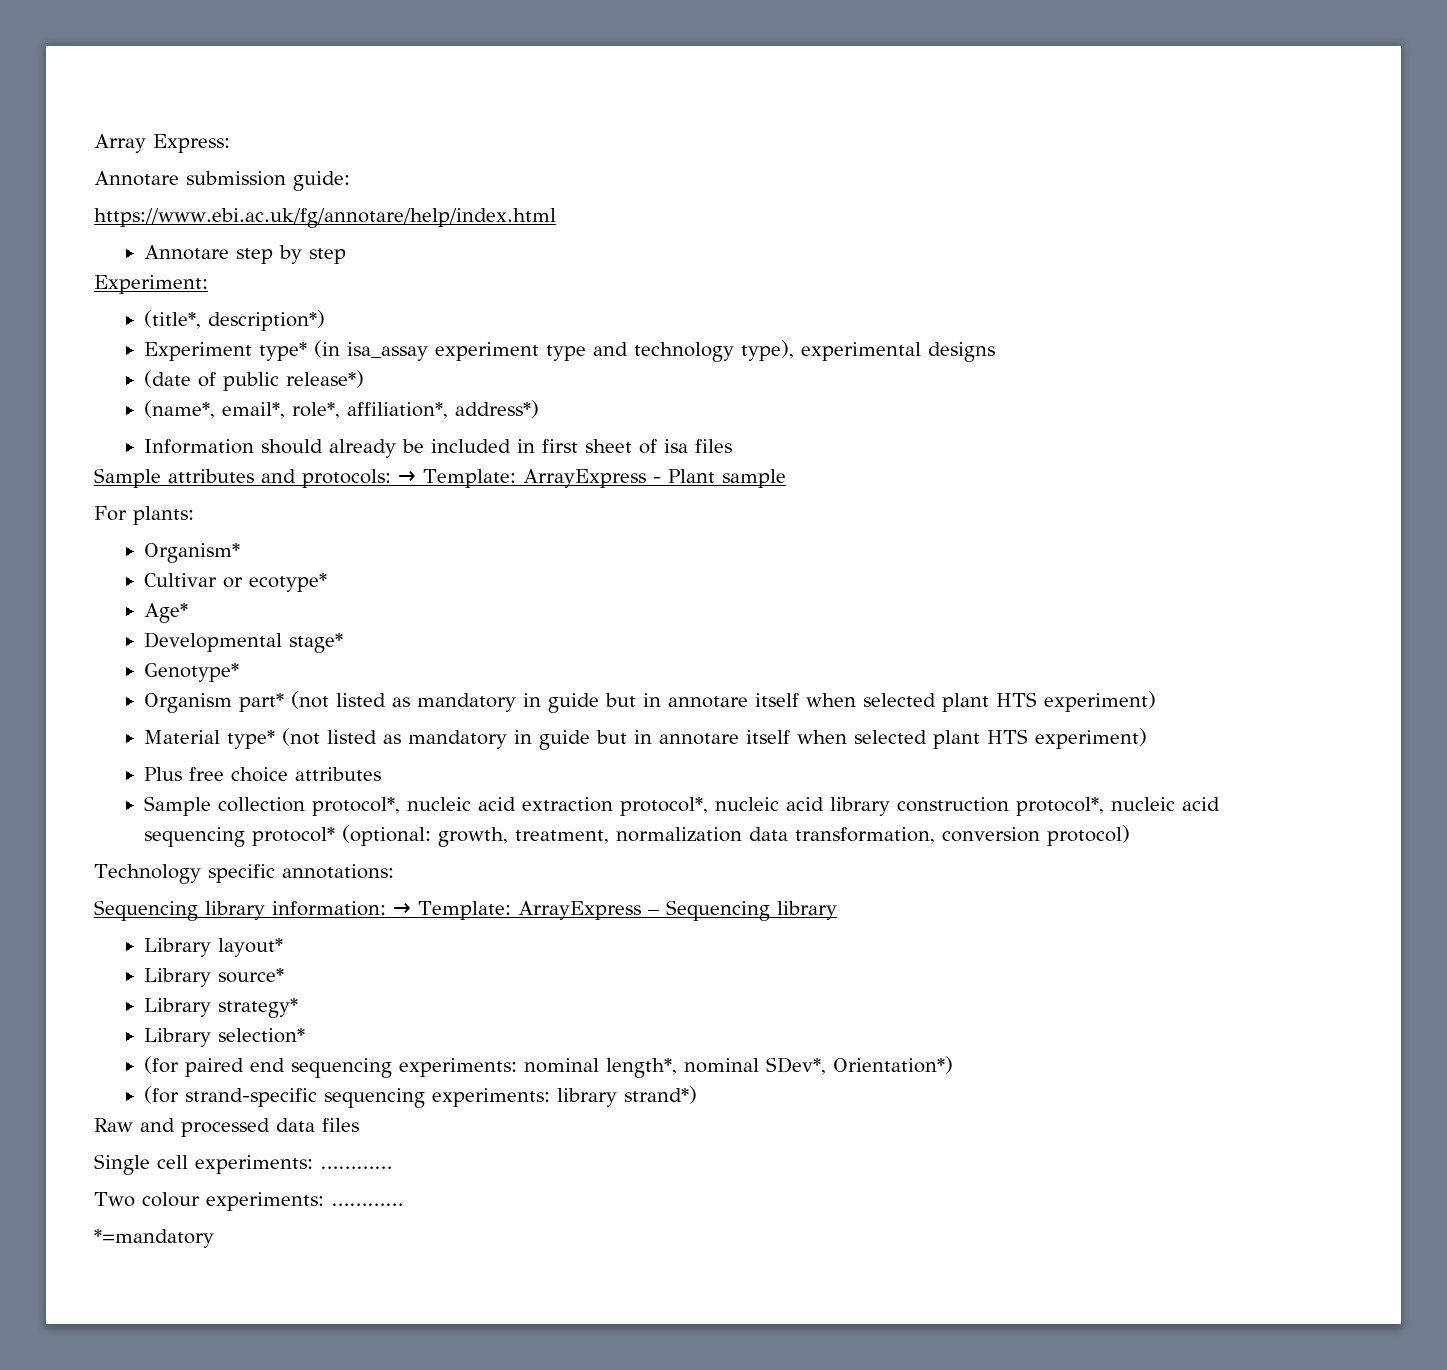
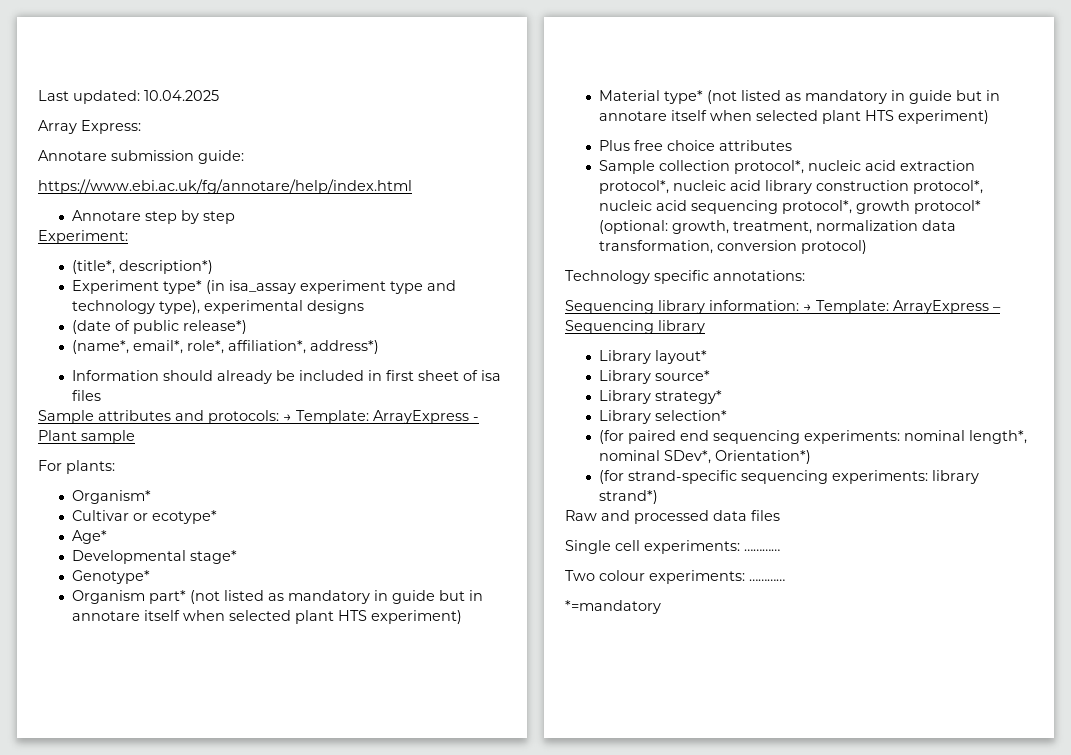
+ Last updated: 10.04.2025
- Sample collection protocol*, nucleic acid extraction protocol*, nucleic acid library construction protocol*, nucleic acid sequencing protocol* (optional: growth, treatment, normalization data transformation, conversion protocol)
+ Sample collection protocol*, nucleic acid extraction protocol*, nucleic acid library construction protocol*, nucleic acid sequencing protocol*, growth protocol* (optional: growth, treatment, normalization data transformation, conversion protocol)

